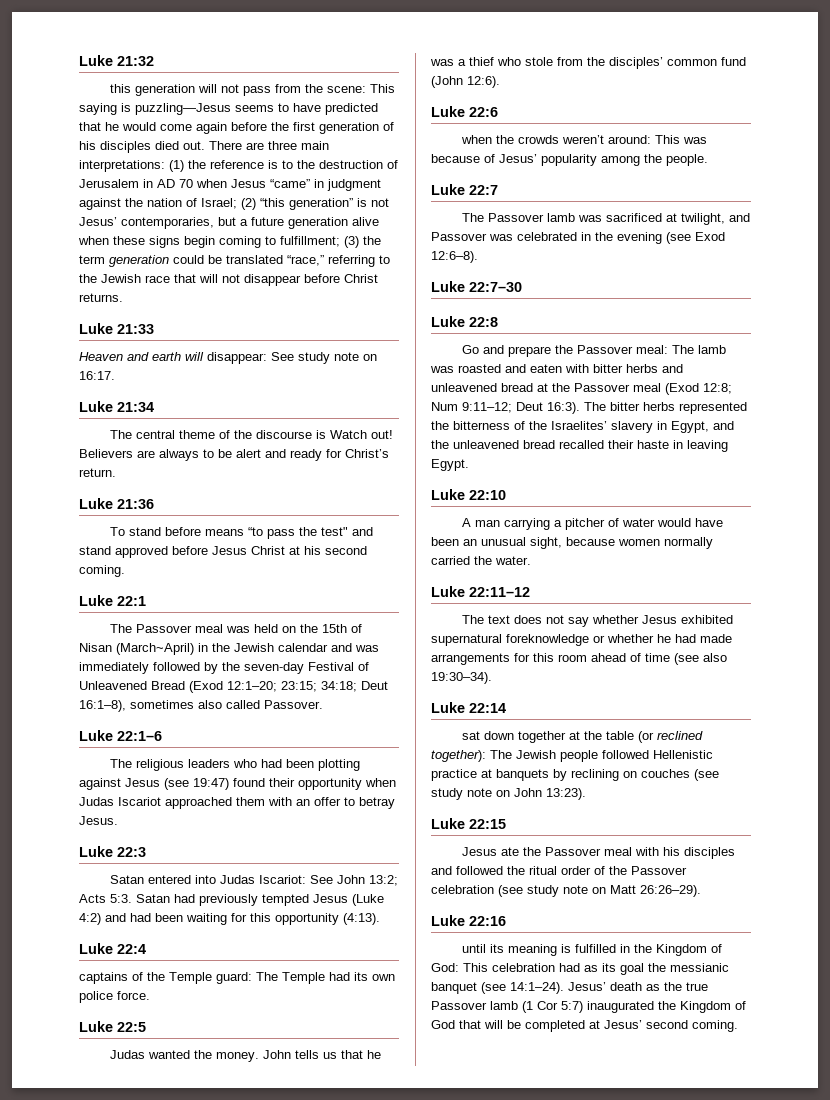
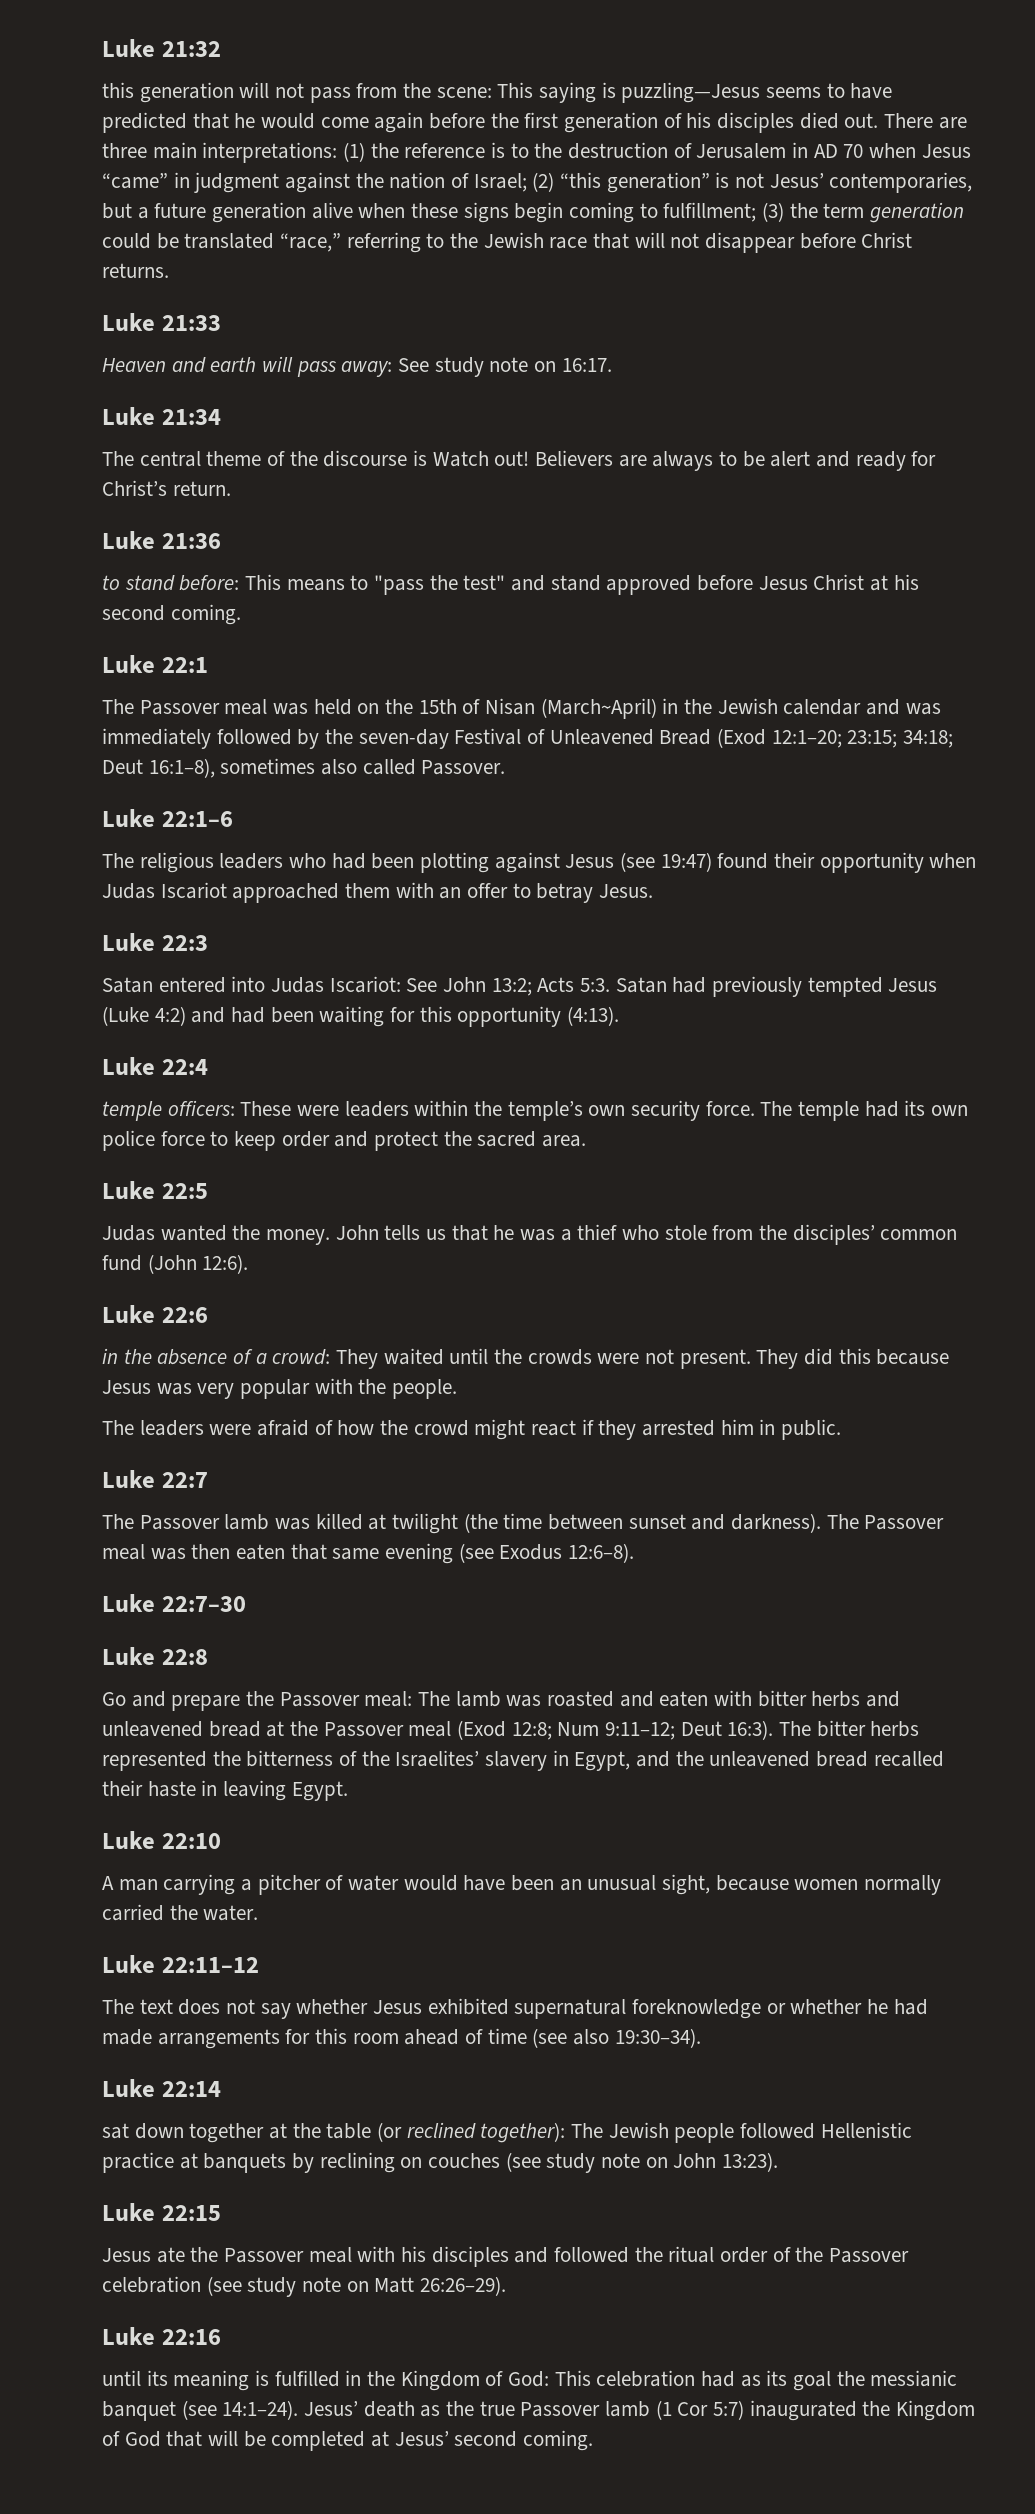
- Heaven and earth will disappear: See study note on 16:17.
+ Heaven and earth will pass away: See study note on 16:17.
- To stand before means “to pass the test" and stand approved before Jesus Christ at his second coming.
+ to stand before: This means to "pass the test" and stand approved before Jesus Christ at his second coming.
- captains of the Temple guard: The Temple had its own police force.
+ temple officers: These were leaders within the temple’s own security force. The temple had its own police force to keep order and protect the sacred area.
- when the crowds weren’t around: This was because of Jesus’ popularity among the people.
+ in the absence of a crowd: They waited until the crowds were not present. They did this because Jesus was very popular with the people.
+ The leaders were afraid of how the crowd might react if they arrested him in public.
- The Passover lamb was sacrificed at twilight, and Passover was celebrated in the evening (see Exod 12:6–8).
+ The Passover lamb was killed at twilight (the time between sunset and darkness). The Passover meal was then eaten that same evening (see Exodus 12:6–8).

